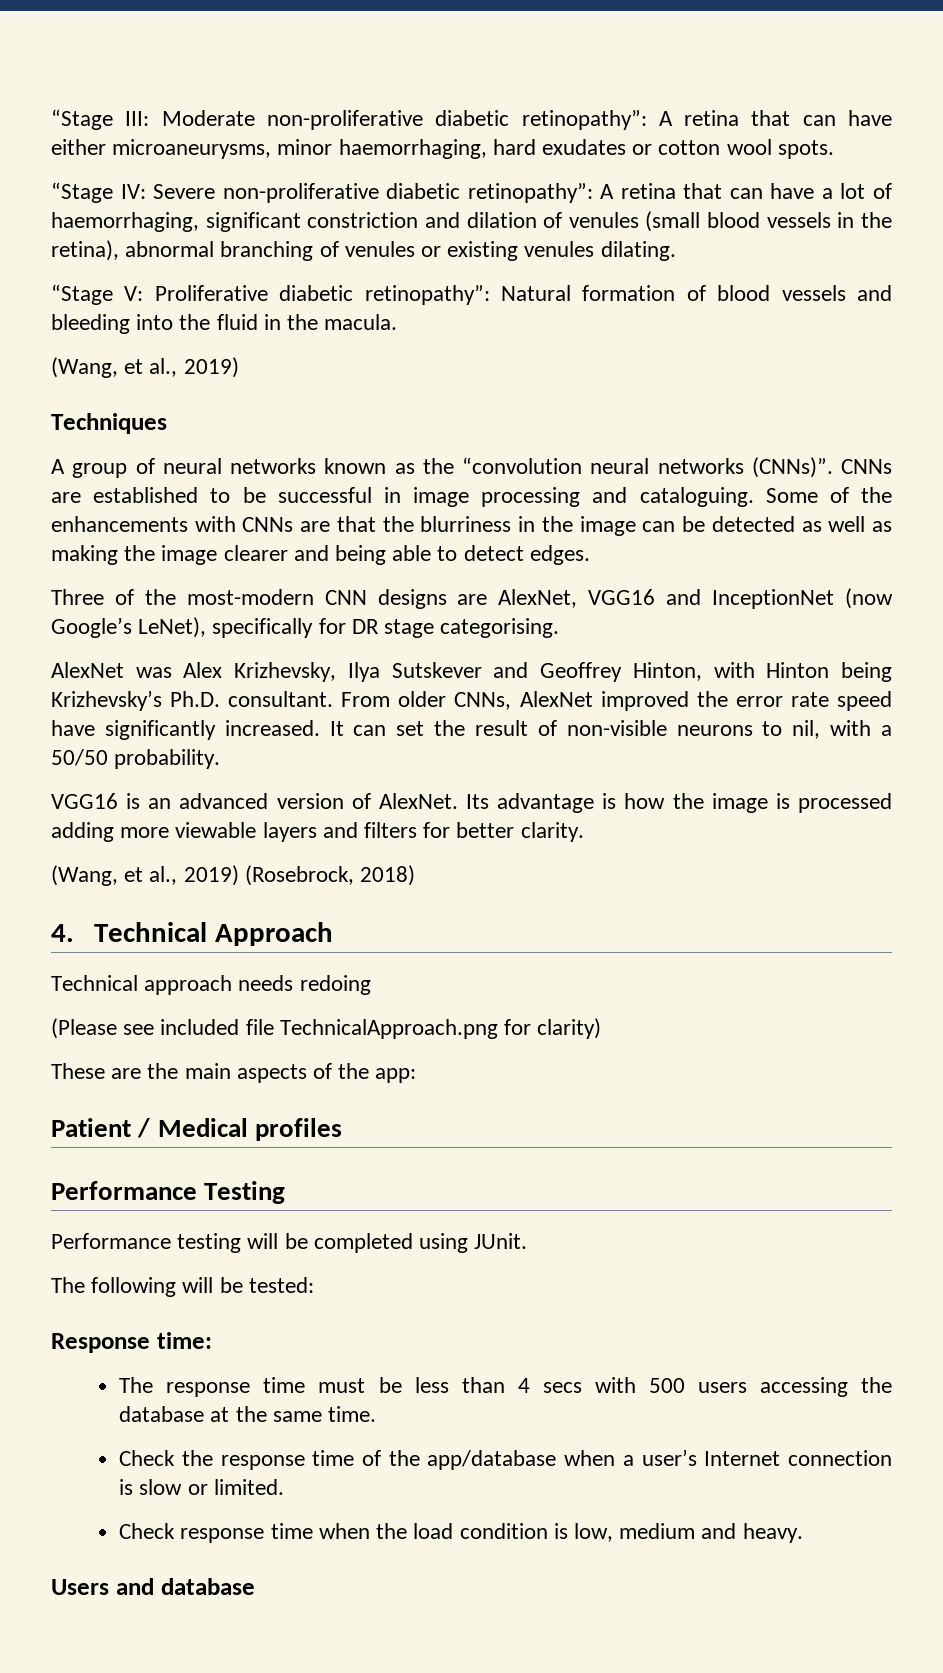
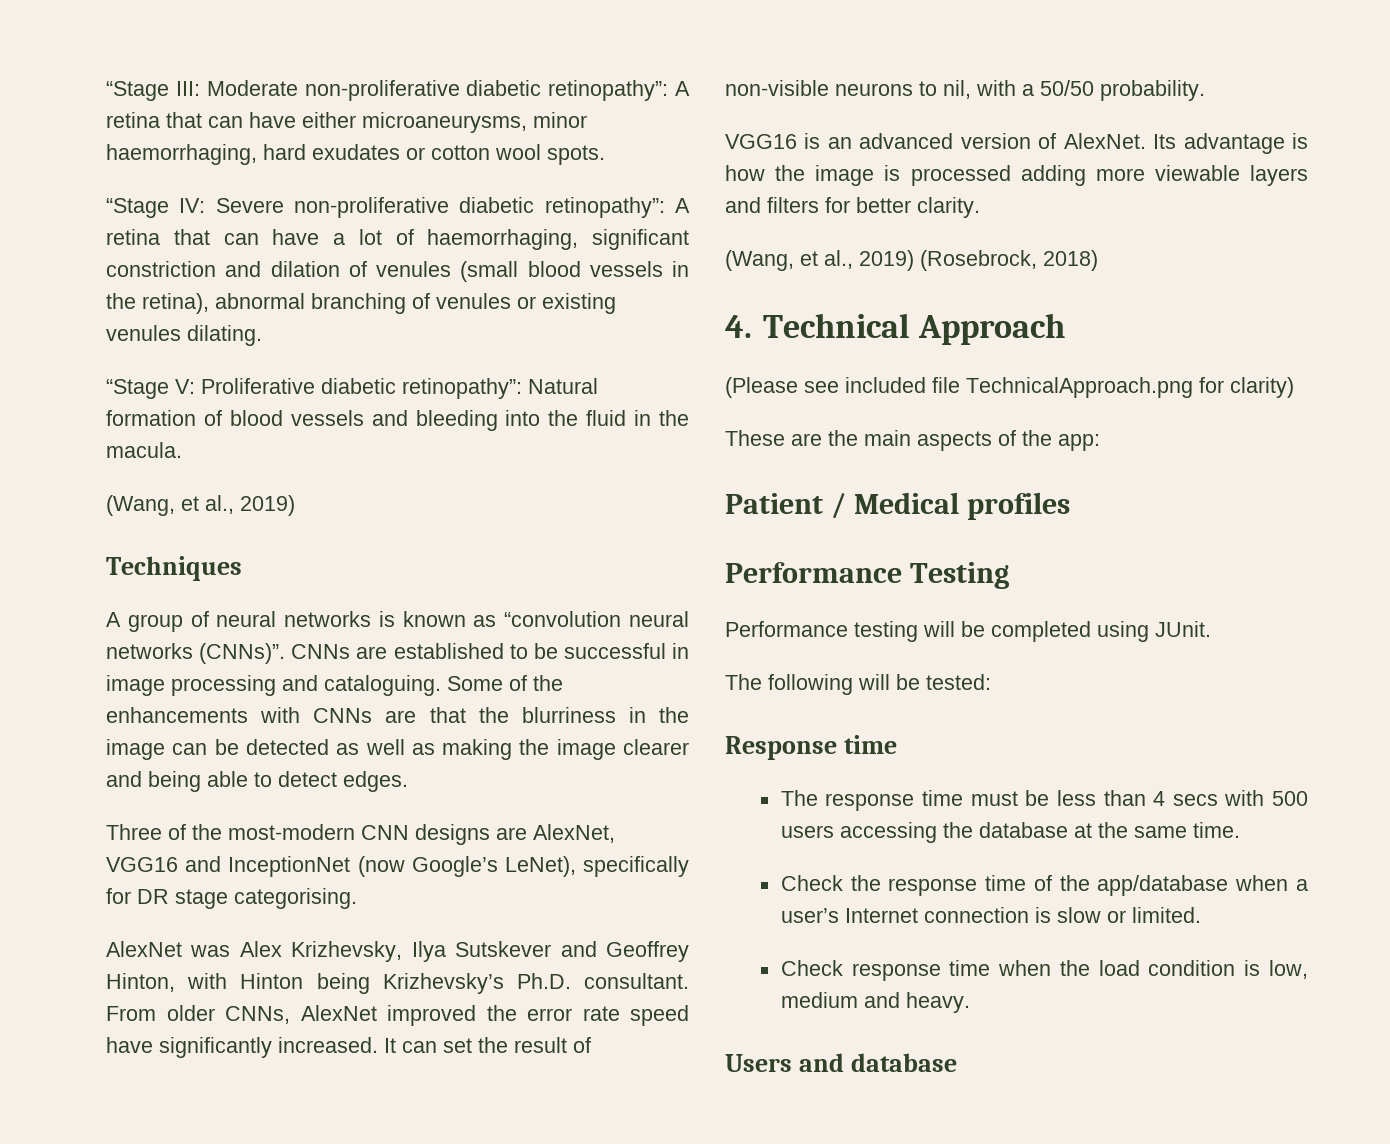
- A group of neural networks known as the “convolution neural networks (CNNs)”.
+ A group of neural networks is known as “convolution neural networks (CNNs)”.
- Technical approach needs redoing
- Response time:
+ Response time

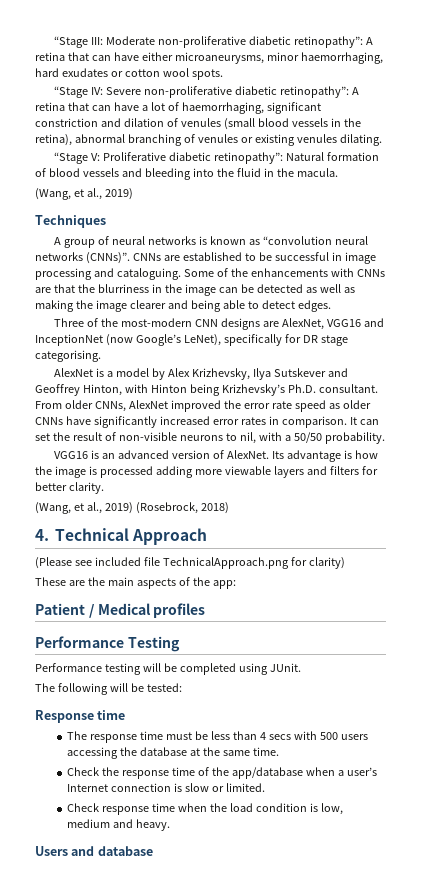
- AlexNet was Alex Krizhevsky, Ilya Sutskever and Geoffrey Hinton, with Hinton being Krizhevsky’s Ph.D. consultant.
+ AlexNet is a model by Alex Krizhevsky, Ilya Sutskever and Geoffrey Hinton, with Hinton being Krizhevsky’s Ph.D. consultant.
- From older CNNs, AlexNet improved the error rate speed have significantly increased.
+ From older CNNs, AlexNet improved the error rate speed as older CNNs have significantly increased error rates in comparison.

